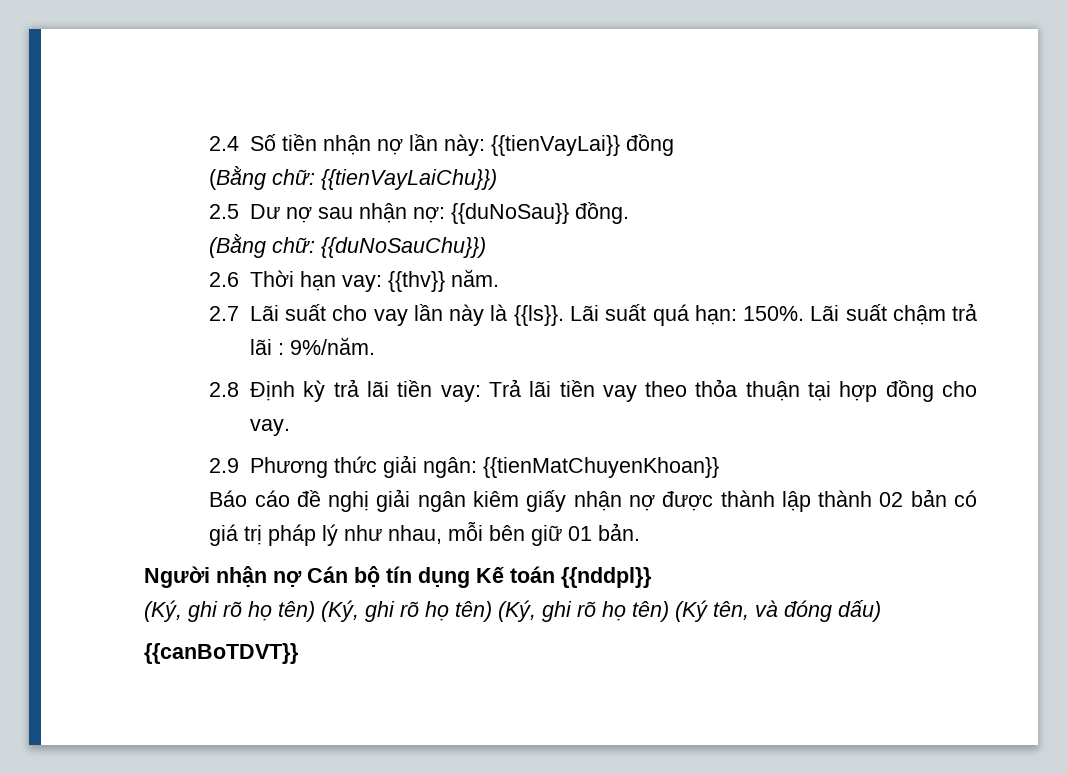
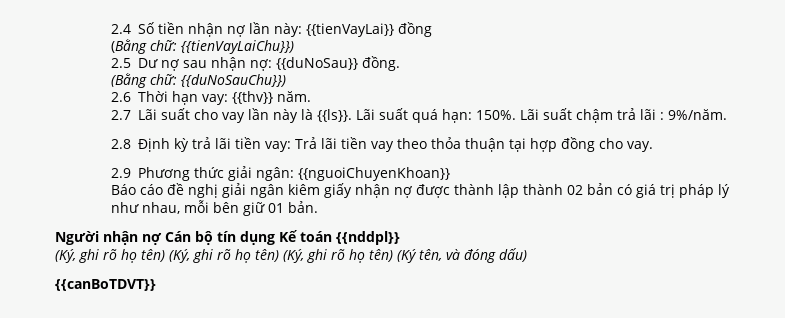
- 2.9 Phương thức giải ngân: {{tienMatChuyenKhoan}}
+ 2.9 Phương thức giải ngân: {{nguoiChuyenKhoan}}

